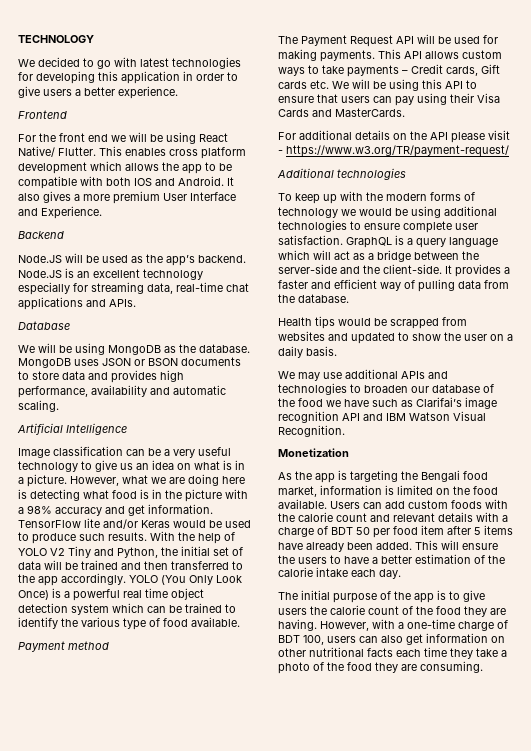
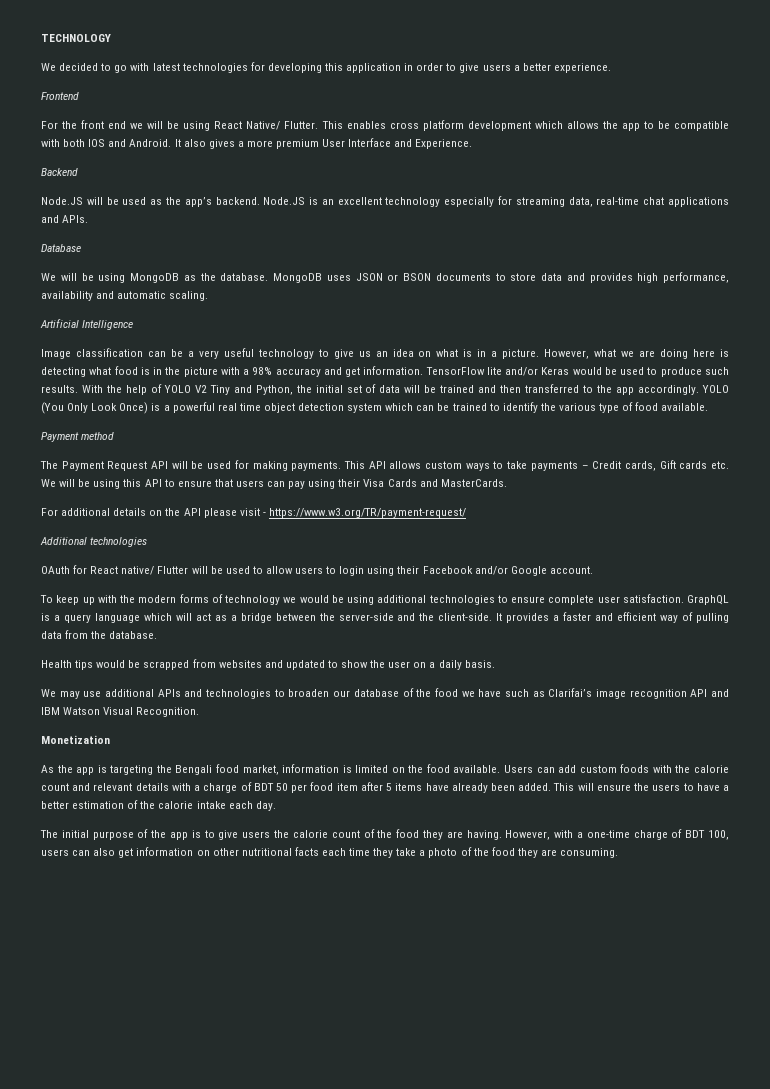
+ OAuth for React native/ Flutter will be used to allow users to login using their Facebook and/or Google account.

